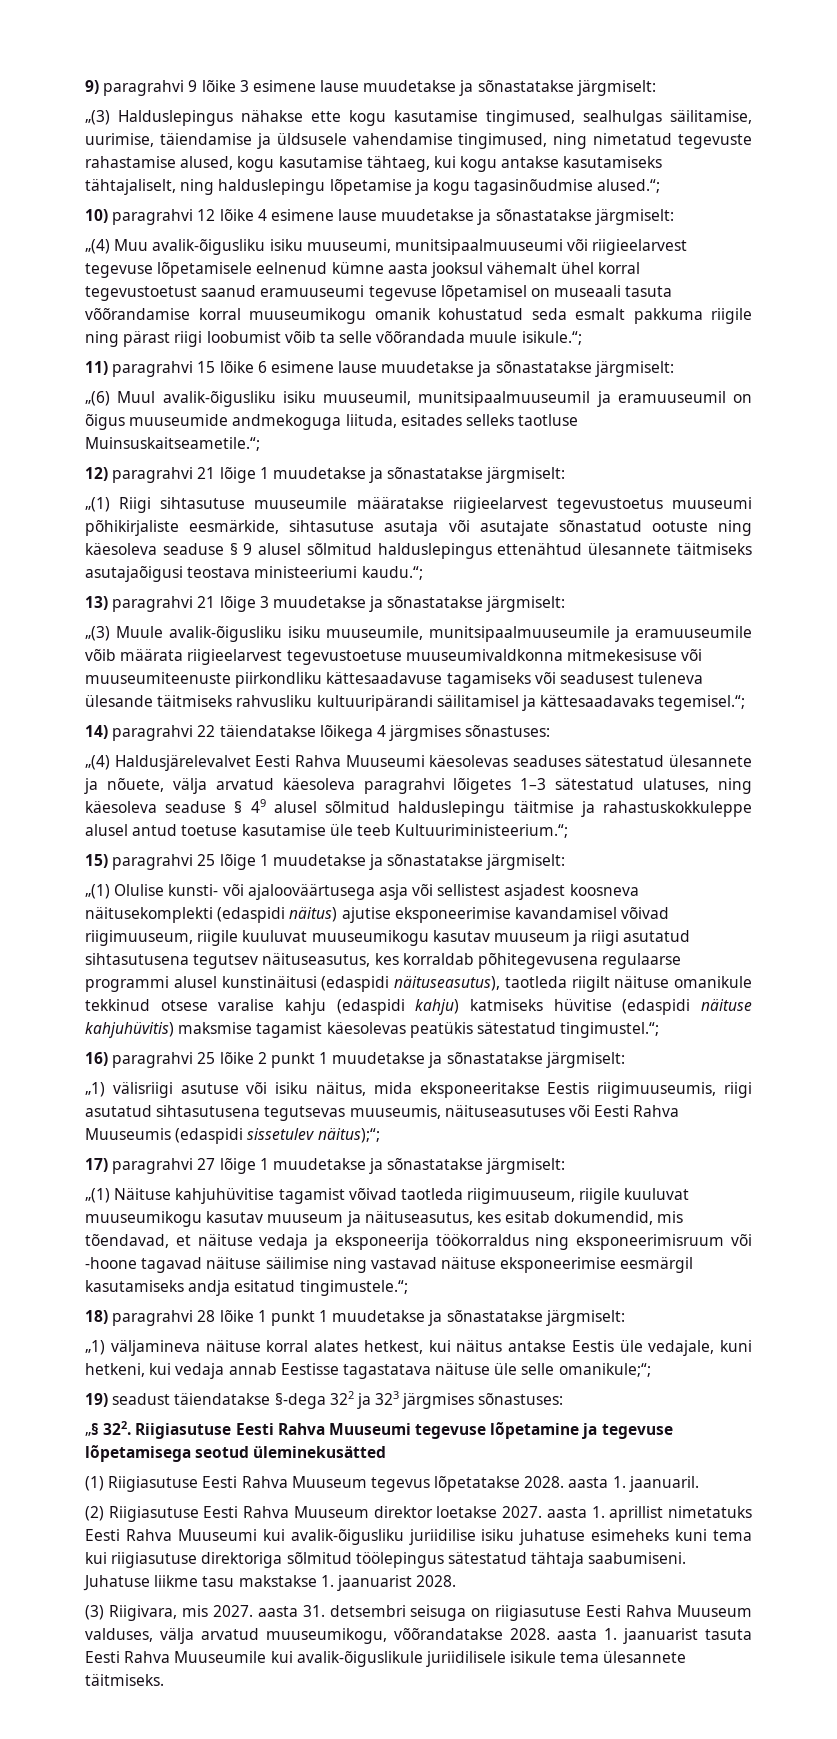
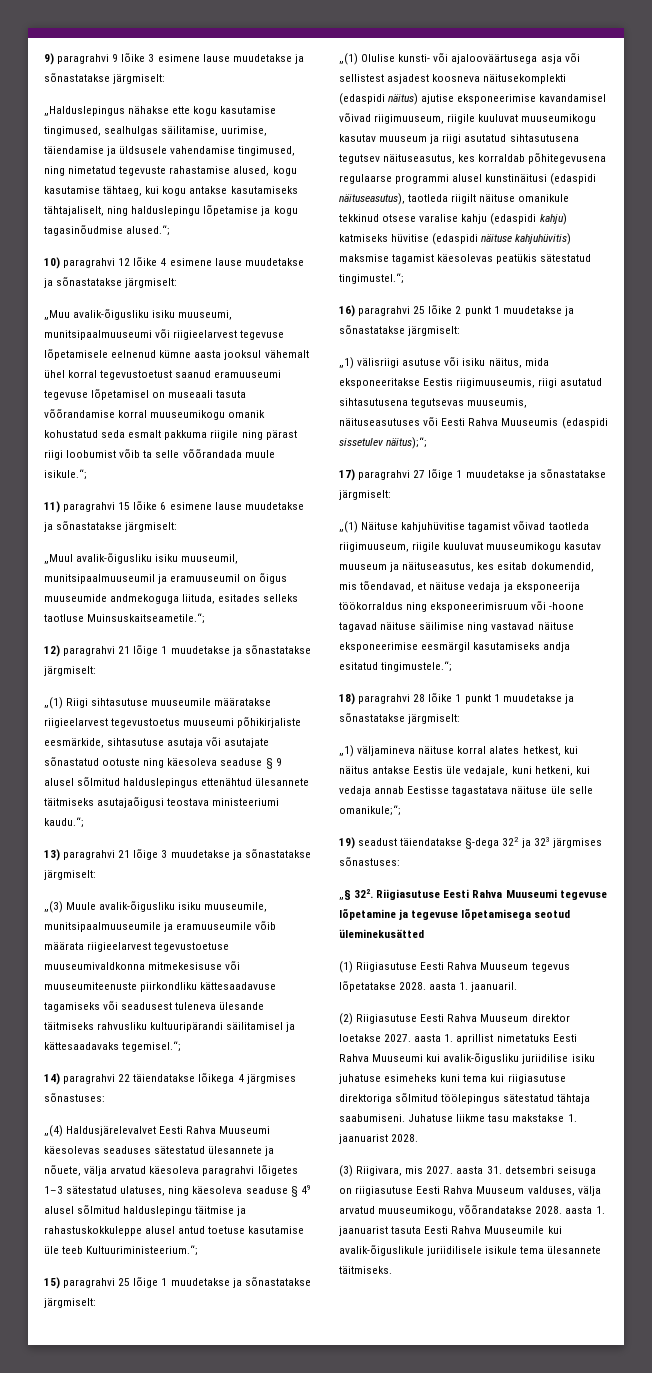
- „(3) Halduslepingus nähakse ette kogu kasutamise tingimused, sealhulgas säilitamise, uurimise, täiendamise ja üldsusele vahendamise tingimused, ning nimetatud tegevuste rahastamise alused, kogu kasutamise tähtaeg, kui kogu antakse kasutamiseks tähtajaliselt, ning halduslepingu lõpetamise ja kogu tagasinõudmise alused.“;
+ „Halduslepingus nähakse ette kogu kasutamise tingimused, sealhulgas säilitamise, uurimise, täiendamise ja üldsusele vahendamise tingimused, ning nimetatud tegevuste rahastamise alused, kogu kasutamise tähtaeg, kui kogu antakse kasutamiseks tähtajaliselt, ning halduslepingu lõpetamise ja kogu tagasinõudmise alused.“;
- „(4) Muu avalik-õigusliku isiku muuseumi, munitsipaalmuuseumi või riigieelarvest tegevuse lõpetamisele eelnenud kümne aasta jooksul vähemalt ühel korral tegevustoetust saanud eramuuseumi tegevuse lõpetamisel on museaali tasuta võõrandamise korral muuseumikogu omanik kohustatud seda esmalt pakkuma riigile ning pärast riigi loobumist võib ta selle võõrandada muule isikule.“;
+ „Muu avalik-õigusliku isiku muuseumi, munitsipaalmuuseumi või riigieelarvest tegevuse lõpetamisele eelnenud kümne aasta jooksul vähemalt ühel korral tegevustoetust saanud eramuuseumi tegevuse lõpetamisel on museaali tasuta võõrandamise korral muuseumikogu omanik kohustatud seda esmalt pakkuma riigile ning pärast riigi loobumist võib ta selle võõrandada muule isikule.“;
- „(6) Muul avalik-õigusliku isiku muuseumil, munitsipaalmuuseumil ja eramuuseumil on õigus muuseumide andmekoguga liituda, esitades selleks taotluse Muinsuskaitseametile.“;
+ „Muul avalik-õigusliku isiku muuseumil, munitsipaalmuuseumil ja eramuuseumil on õigus muuseumide andmekoguga liituda, esitades selleks taotluse Muinsuskaitseametile.“;

